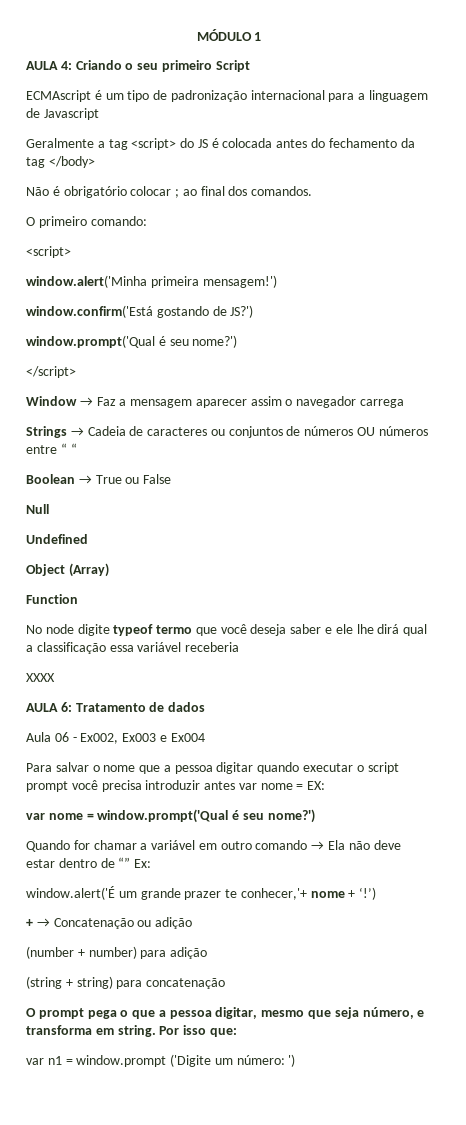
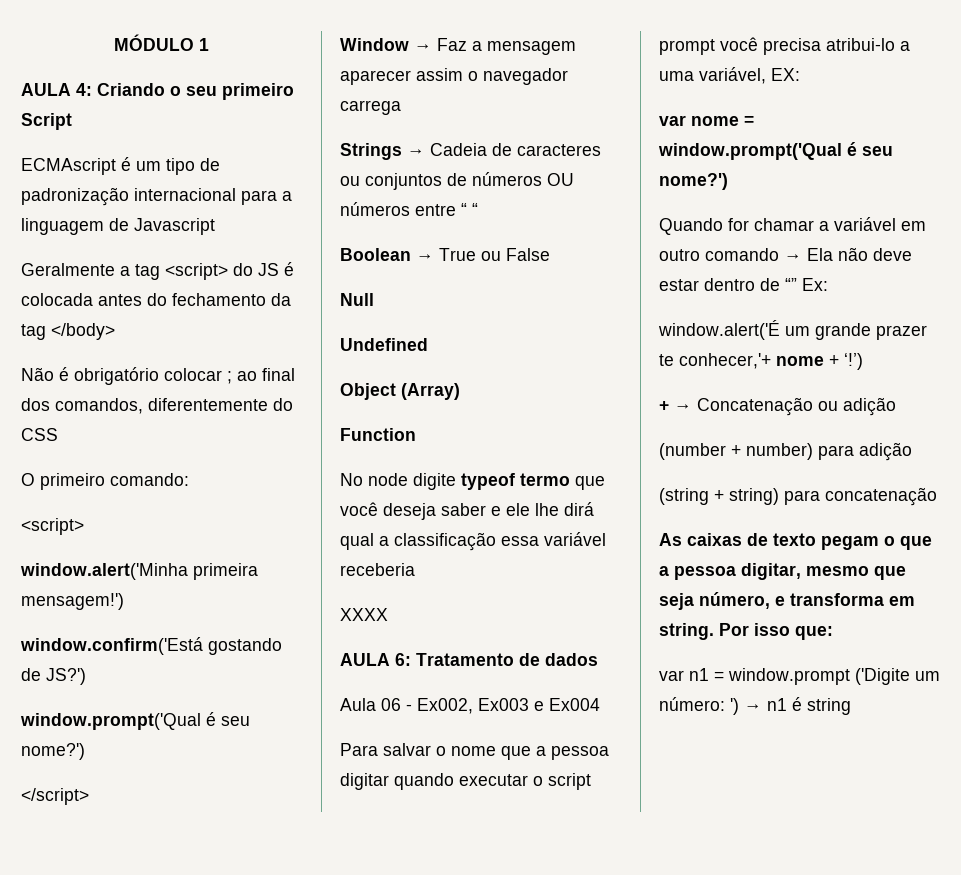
- Não é obrigatório colocar ; ao final dos comandos.
+ Não é obrigatório colocar ; ao final dos comandos, diferentemente do CSS
- Para salvar o nome que a pessoa digitar quando executar o script prompt você precisa introduzir antes var nome = EX:
+ Para salvar o nome que a pessoa digitar quando executar o script prompt você precisa atribui-lo a uma variável, EX:
- O prompt pega o que a pessoa digitar, mesmo que seja número, e transforma em string.
+ As caixas de texto pegam o que a pessoa digitar, mesmo que seja número, e transforma em string.
- var n1 = window.prompt ('Digite um número: ')
+ var n1 = window.prompt ('Digite um número: ') → n1 é string

